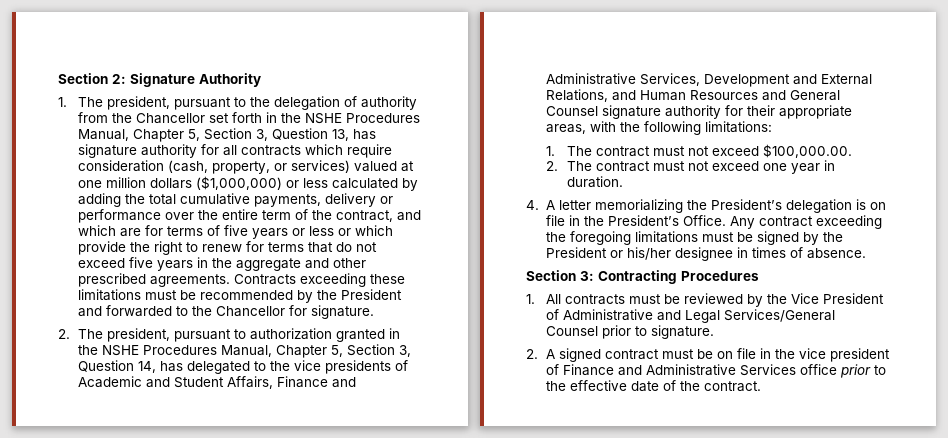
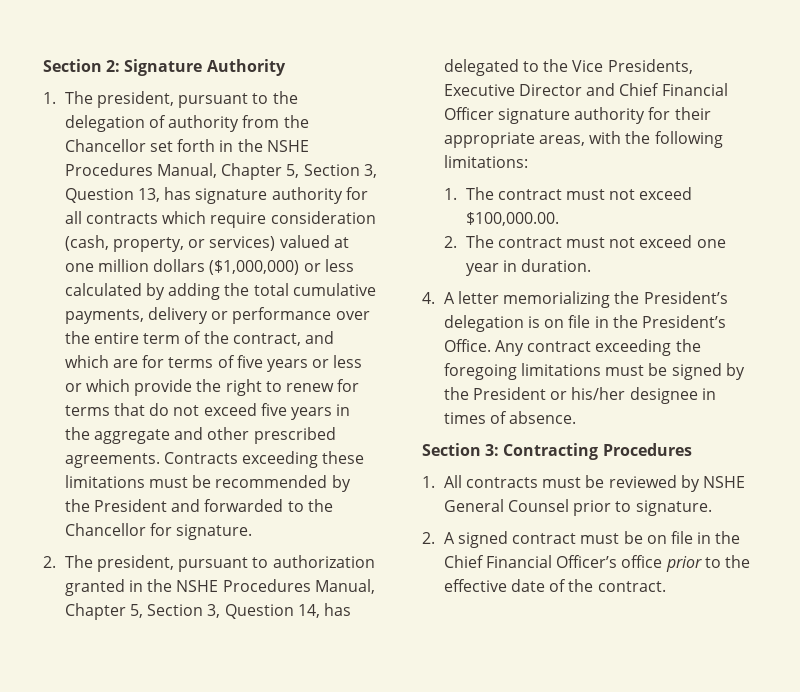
- 2. The president, pursuant to authorization granted in the NSHE Procedures Manual, Chapter 5, Section 3, Question 14, has delegated to the vice presidents of Academic and Student Affairs, Finance and Administrative Services, Development and External Relations, and Human Resources and General Counsel signature authority for their appropriate areas, with the following limitations:
+ 2. The president, pursuant to authorization granted in the NSHE Procedures Manual, Chapter 5, Section 3, Question 14, has delegated to the Vice Presidents, Executive Director and Chief Financial Officer signature authority for their appropriate areas, with the following limitations:
- 1. All contracts must be reviewed by the Vice President of Administrative and Legal Services/General Counsel prior to signature.
+ 1. All contracts must be reviewed by NSHE General Counsel prior to signature.
- 2. A signed contract must be on file in the vice president of Finance and Administrative Services office prior to the effective date of the contract.
+ 2. A signed contract must be on file in the Chief Financial Officer’s office prior to the effective date of the contract.

